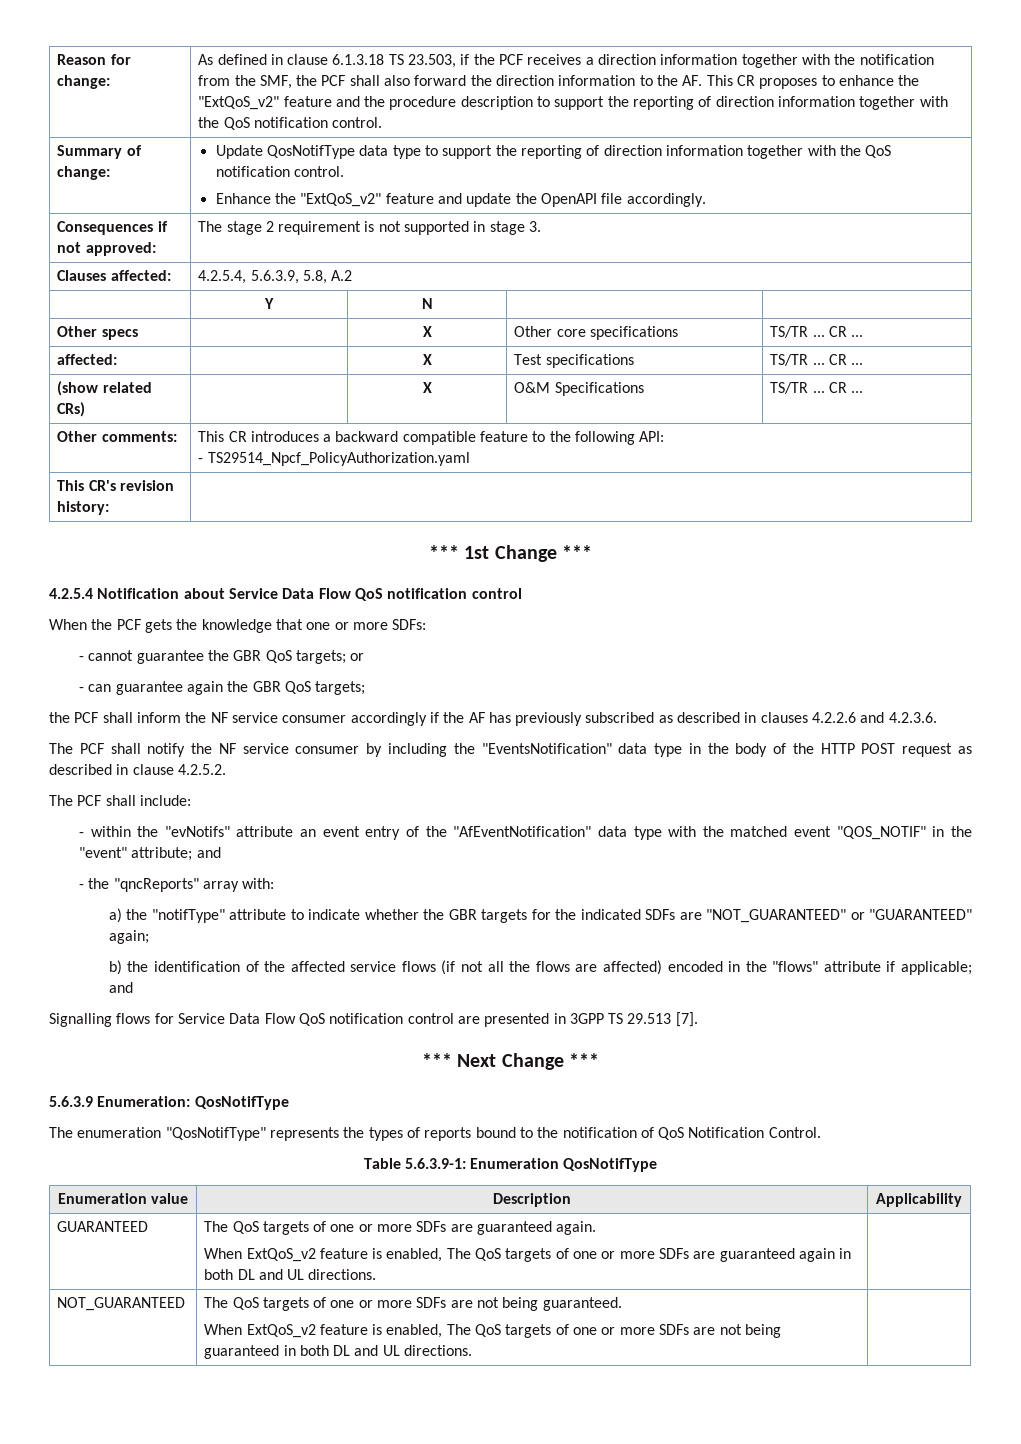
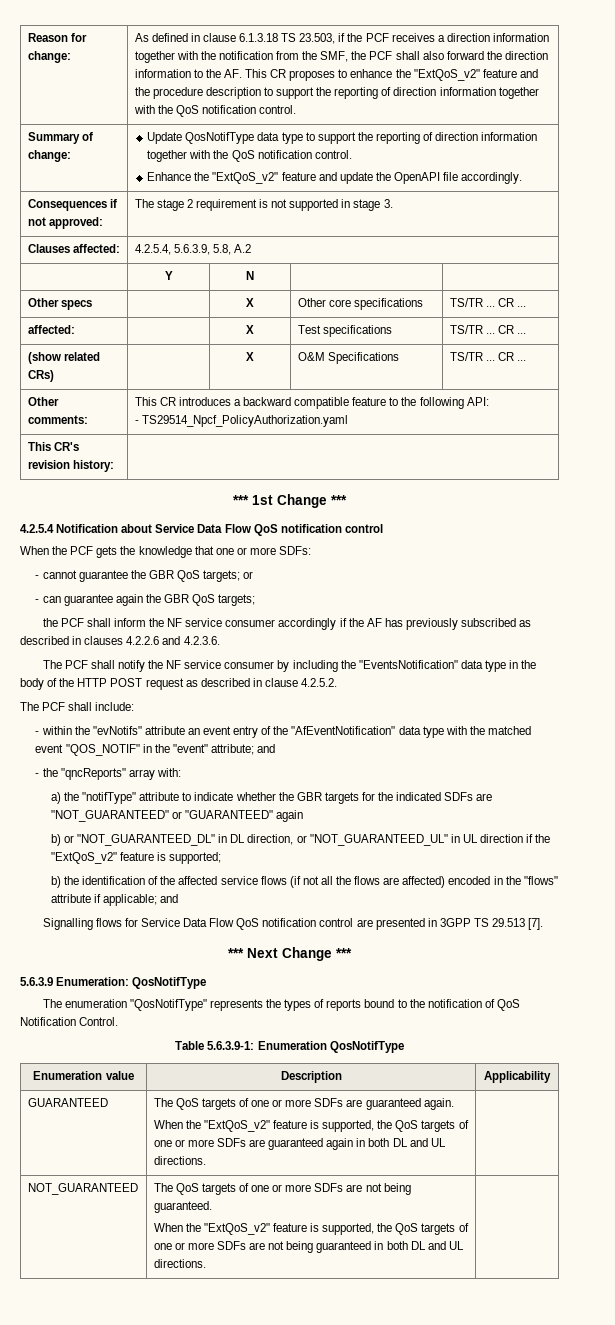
- a) the "notifType" attribute to indicate whether the GBR targets for the indicated SDFs are "NOT_GUARANTEED" or "GUARANTEED" again;
+ a) the "notifType" attribute to indicate whether the GBR targets for the indicated SDFs are "NOT_GUARANTEED" or "GUARANTEED" again
+ b) or "NOT_GUARANTEED_DL" in DL direction, or "NOT_GUARANTEED_UL" in UL direction if the "ExtQoS_v2" feature is supported;
  GUARANTEED | The QoS targets of one or more SDFs are guaranteed again.
- When ExtQoS_v2 feature is enabled, The QoS targets of one or more SDFs are guaranteed again in both DL and UL directions. |
+ When the "ExtQoS_v2" feature is supported, the QoS targets of one or more SDFs are guaranteed again in both DL and UL directions. |
  NOT_GUARANTEED | The QoS targets of one or more SDFs are not being guaranteed.
- When ExtQoS_v2 feature is enabled, The QoS targets of one or more SDFs are not being guaranteed in both DL and UL directions. |
+ When the "ExtQoS_v2" feature is supported, the QoS targets of one or more SDFs are not being guaranteed in both DL and UL directions. |

